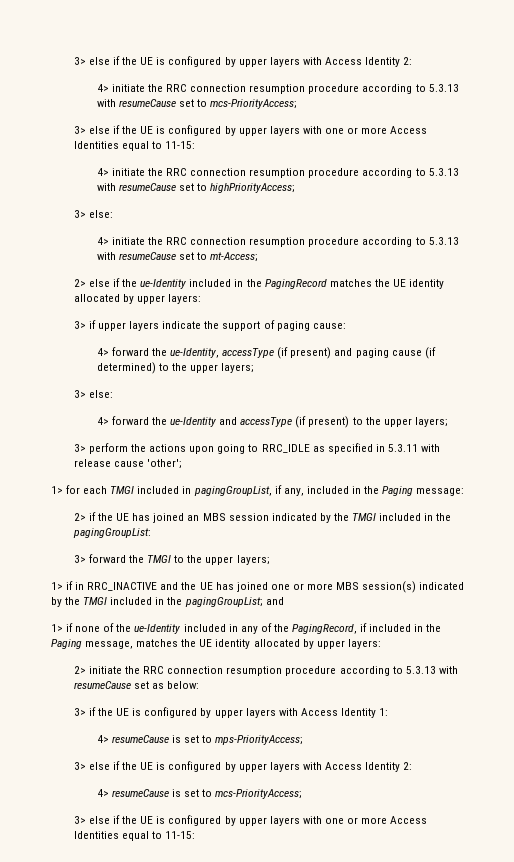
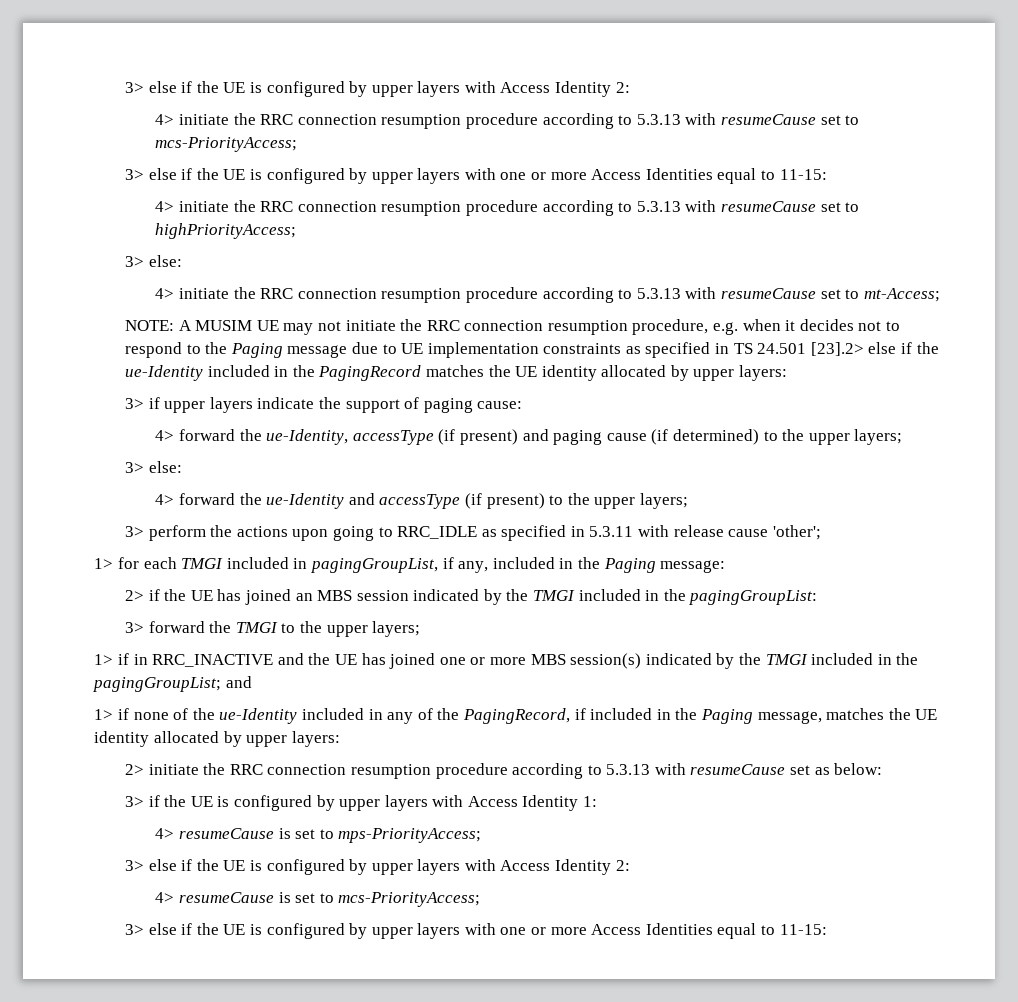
- 2> else if the ue-Identity included in the PagingRecord matches the UE identity allocated by upper layers:
+ NOTE: A MUSIM UE may not initiate the RRC connection resumption procedure, e.g. when it decides not to respond to the Paging message due to UE implementation constraints as specified in TS 24.501 [23].2> else if the ue-Identity included in the PagingRecord matches the UE identity allocated by upper layers:

